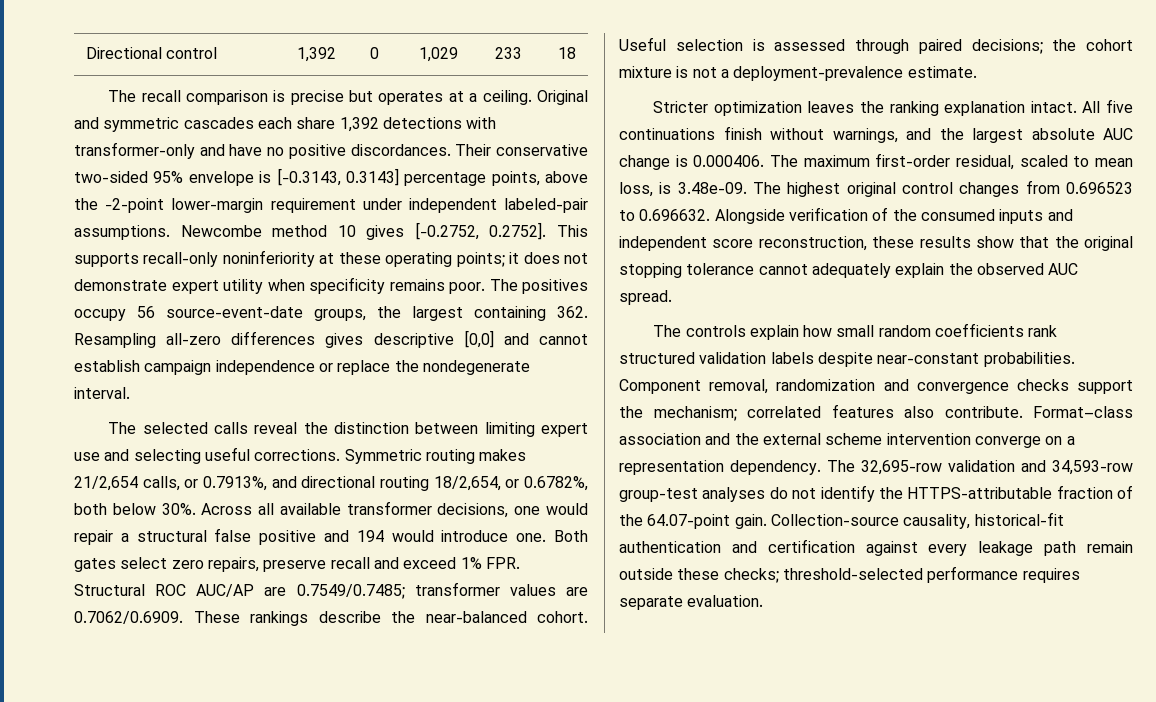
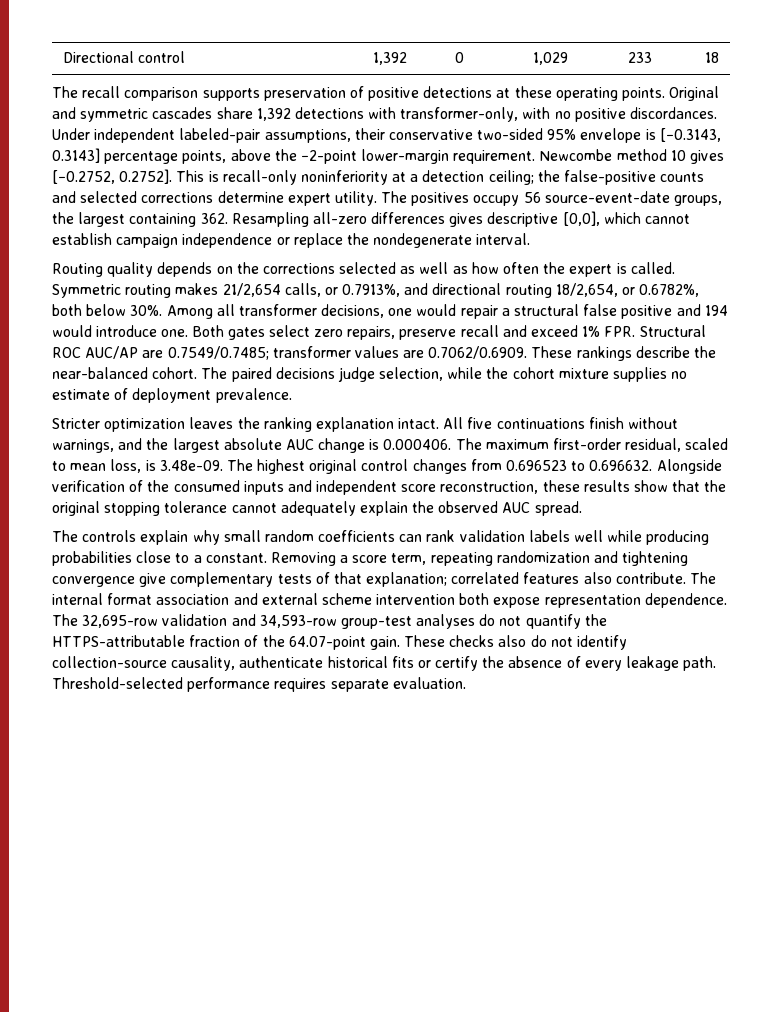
- The recall comparison is precise but operates at a ceiling.
+ The recall comparison supports preservation of positive detections at these operating points.
- Original and symmetric cascades each share 1,392 detections with transformer-only and have no positive discordances. Their conservative two-sided 95% envelope is [−0.3143, 0.3143] percentage points, above the −2-point lower-margin requirement under independent labeled-pair assumptions.
+ Original and symmetric cascades share 1,392 detections with transformer-only, with no positive discordances. Under independent labeled-pair assumptions, their conservative two-sided 95% envelope is [−0.3143, 0.3143] percentage points, above the −2-point lower-margin requirement.
- Newcombe method 10 gives [−0.2752, 0.2752]. This supports recall-only noninferiority at these operating points; it does not demonstrate expert utility when specificity remains poor.
+ Newcombe method 10 gives [−0.2752, 0.2752]. This is recall-only noninferiority at a detection ceiling; the false-positive counts and selected corrections determine expert utility.
- The positives occupy 56 source-event-date groups, the largest containing 362. Resampling all-zero differences gives descriptive [0,0] and cannot establish campaign independence or replace the nondegenerate interval.
+ The positives occupy 56 source-event-date groups, the largest containing 362. Resampling all-zero differences gives descriptive [0,0], which cannot establish campaign independence or replace the nondegenerate interval.
- The selected calls reveal the distinction between limiting expert use and selecting useful corrections.
+ Routing quality depends on the corrections selected as well as how often the expert is called.
- Across all available transformer decisions, one would repair a structural false positive and 194 would introduce one.
+ Among all transformer decisions, one would repair a structural false positive and 194 would introduce one.
- Useful selection is assessed through paired decisions; the cohort mixture is not a deployment-prevalence estimate.
+ The paired decisions judge selection, while the cohort mixture supplies no estimate of deployment prevalence.
- The controls explain how small random coefficients rank structured validation labels despite near-constant probabilities. Component removal, randomization and convergence checks support the mechanism; correlated features also contribute.
+ The controls explain why small random coefficients can rank validation labels well while producing probabilities close to a constant. Removing a score term, repeating randomization and tightening convergence give complementary tests of that explanation; correlated features also contribute.
- Format–class association and the external scheme intervention converge on a representation dependency.
+ The internal format association and external scheme intervention both expose representation dependence.
- The 32,695-row validation and 34,593-row group-test analyses do not identify the HTTPS-attributable fraction of the 64.07-point gain.
+ The 32,695-row validation and 34,593-row group-test analyses do not quantify the HTTPS-attributable fraction of the 64.07-point gain.
- Collection-source causality, historical-fit authentication and certification against every leakage path remain outside these checks; threshold-selected performance requires separate evaluation.
+ These checks also do not identify collection-source causality, authenticate historical fits or certify the absence of every leakage path. Threshold-selected performance requires separate evaluation.

